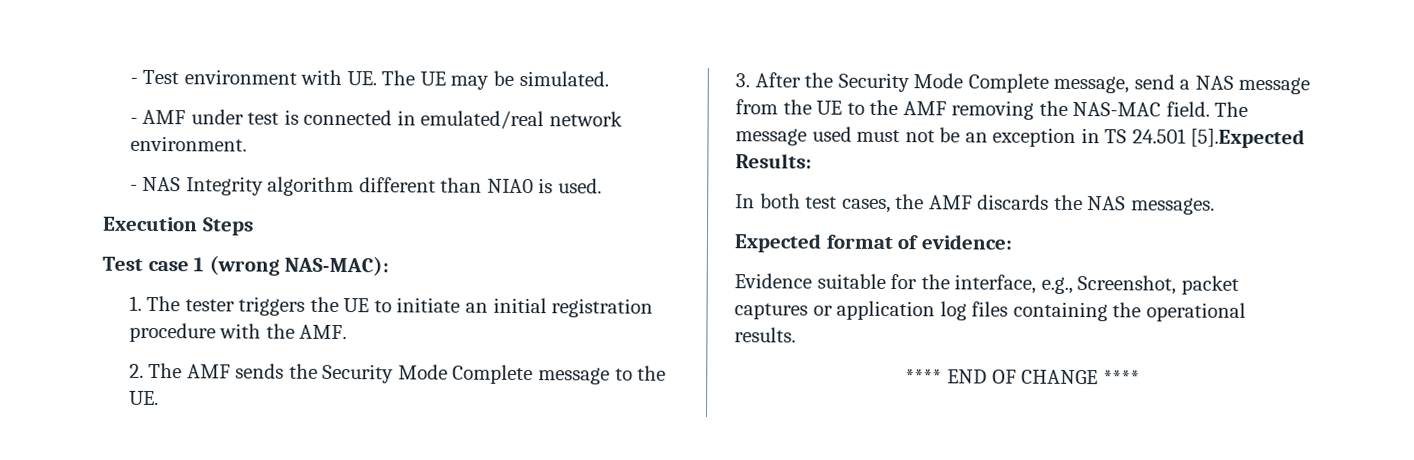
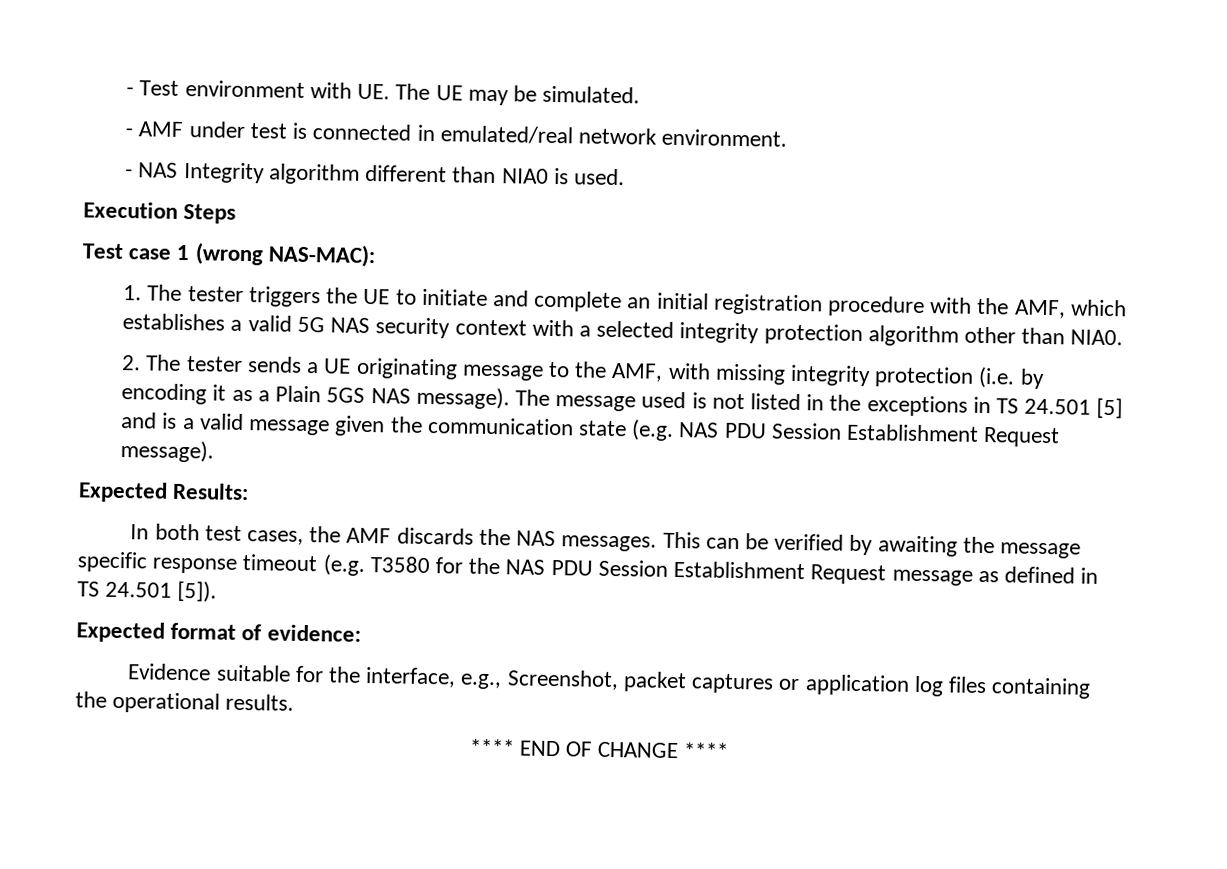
- 1. The tester triggers the UE to initiate an initial registration procedure with the AMF.
- 2. The AMF sends the Security Mode Complete message to the UE.
- 3. After the Security Mode Complete message, send a NAS message from the UE to the AMF removing the NAS-MAC field. The message used must not be an exception in TS 24.501 [5].Expected Results:
+ 1. The tester triggers the UE to initiate and complete an initial registration procedure with the AMF, which establishes a valid 5G NAS security context with a selected integrity protection algorithm other than NIA0.
+ 2. The tester sends a UE originating message to the AMF, with missing integrity protection (i.e. by encoding it as a Plain 5GS NAS message). The message used is not listed in the exceptions in TS 24.501 [5] and is a valid message given the communication state (e.g. NAS PDU Session Establishment Request message).
+ Expected Results:
+ This can be verified by awaiting the message specific response timeout (e.g. T3580 for the NAS PDU Session Establishment Request message as defined in TS 24.501 [5]).

